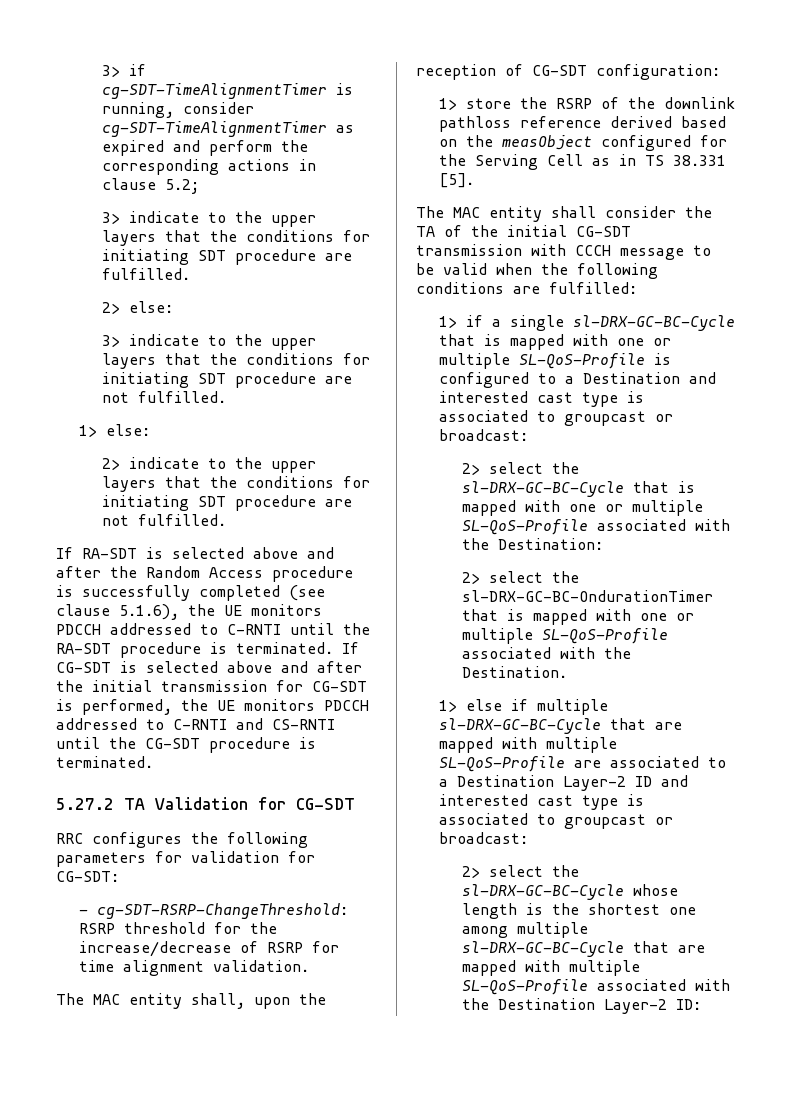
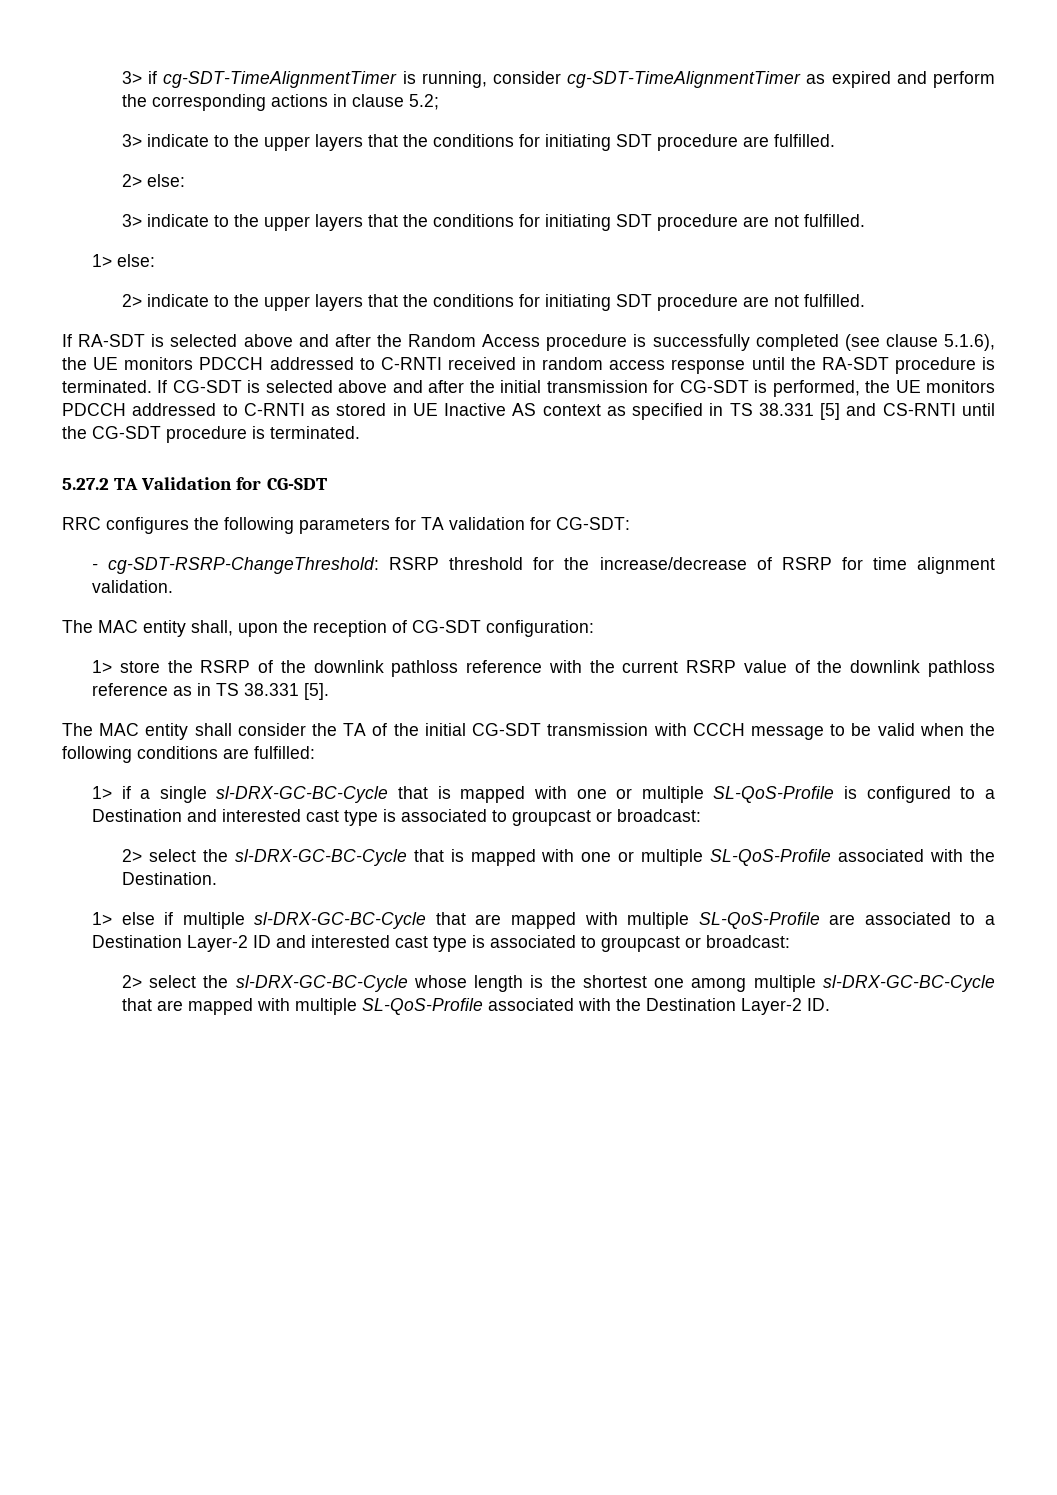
- If RA-SDT is selected above and after the Random Access procedure is successfully completed (see clause 5.1.6), the UE monitors PDCCH addressed to C-RNTI until the RA-SDT procedure is terminated.
+ If RA-SDT is selected above and after the Random Access procedure is successfully completed (see clause 5.1.6), the UE monitors PDCCH addressed to C-RNTI received in random access response until the RA-SDT procedure is terminated.
- If CG-SDT is selected above and after the initial transmission for CG-SDT is performed, the UE monitors PDCCH addressed to C-RNTI and CS-RNTI until the CG-SDT procedure is terminated.
+ If CG-SDT is selected above and after the initial transmission for CG-SDT is performed, the UE monitors PDCCH addressed to C-RNTI as stored in UE Inactive AS context as specified in TS 38.331 [5] and CS-RNTI until the CG-SDT procedure is terminated.
- RRC configures the following parameters for validation for CG-SDT:
+ RRC configures the following parameters for TA validation for CG-SDT:
- 1> store the RSRP of the downlink pathloss reference derived based on the measObject configured for the Serving Cell as in TS 38.331 [5].
+ 1> store the RSRP of the downlink pathloss reference with the current RSRP value of the downlink pathloss reference as in TS 38.331 [5].
- 2> select the sl-DRX-GC-BC-Cycle that is mapped with one or multiple SL-QoS-Profile associated with the Destination:
- 2> select the sl-DRX-GC-BC-OndurationTimer that is mapped with one or multiple SL-QoS-Profile associated with the Destination.
+ 2> select the sl-DRX-GC-BC-Cycle that is mapped with one or multiple SL-QoS-Profile associated with the Destination.
- 2> select the sl-DRX-GC-BC-Cycle whose length is the shortest one among multiple sl-DRX-GC-BC-Cycle that are mapped with multiple SL-QoS-Profile associated with the Destination Layer-2 ID:
+ 2> select the sl-DRX-GC-BC-Cycle whose length is the shortest one among multiple sl-DRX-GC-BC-Cycle that are mapped with multiple SL-QoS-Profile associated with the Destination Layer-2 ID.

